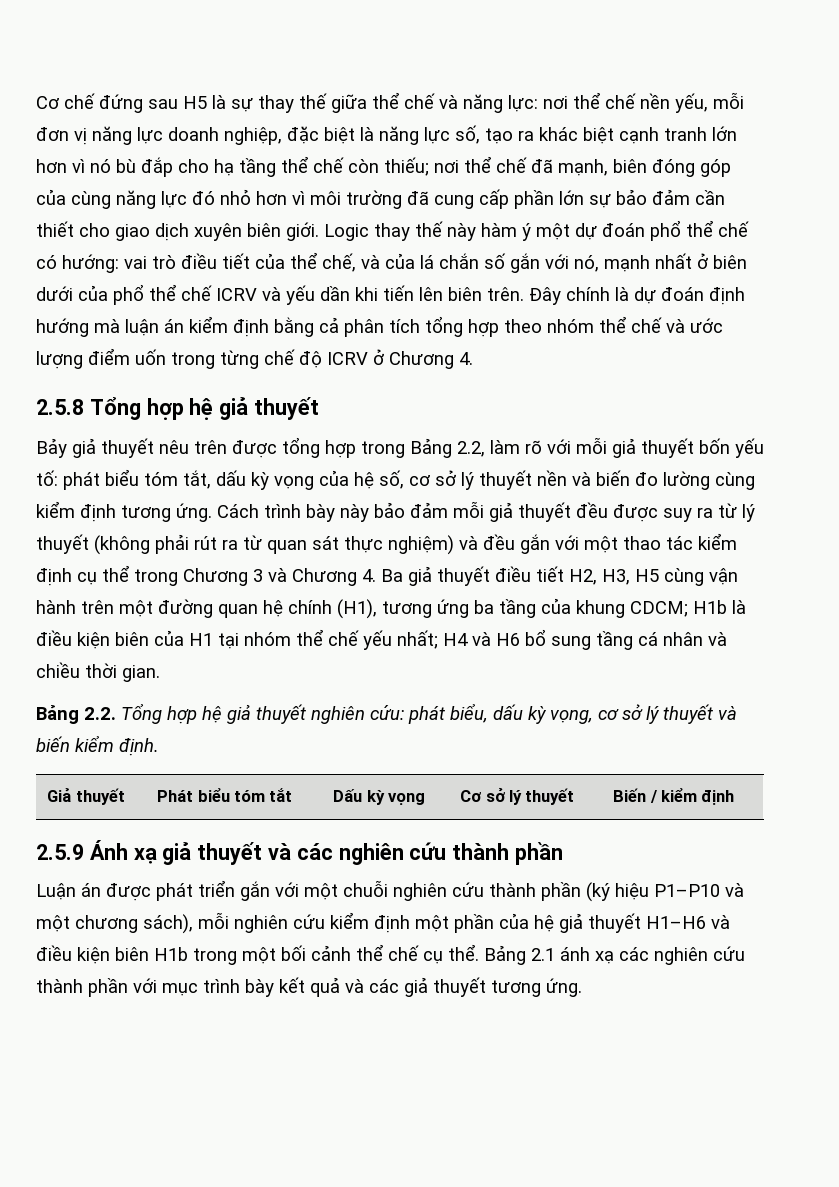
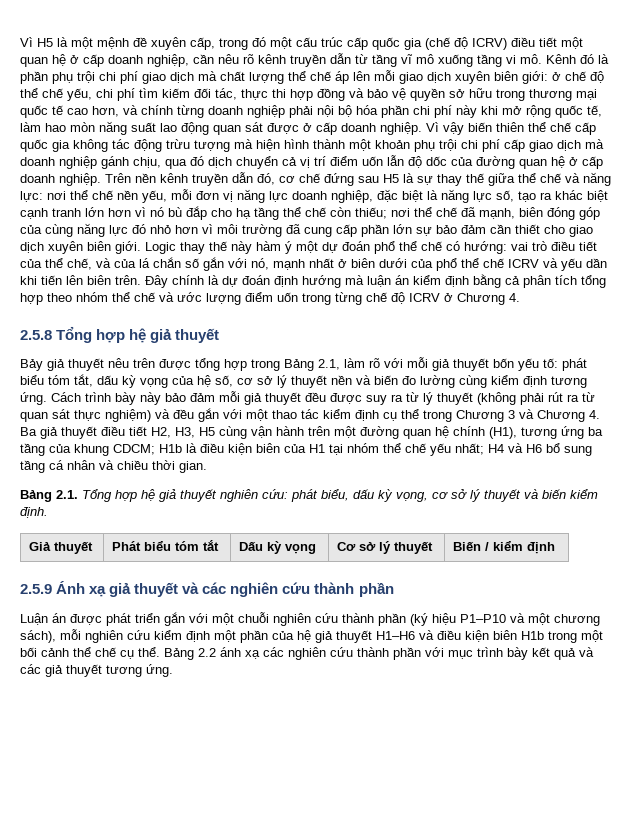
- Cơ chế đứng sau H5 là sự thay thế giữa thể chế và năng lực:
+ Vì H5 là một mệnh đề xuyên cấp, trong đó một cấu trúc cấp quốc gia (chế độ ICRV) điều tiết một quan hệ ở cấp doanh nghiệp, cần nêu rõ kênh truyền dẫn từ tầng vĩ mô xuống tầng vi mô. Kênh đó là phần phụ trội chi phí giao dịch mà chất lượng thể chế áp lên mỗi giao dịch xuyên biên giới: ở chế độ thể chế yếu, chi phí tìm kiếm đối tác, thực thi hợp đồng và bảo vệ quyền sở hữu trong thương mại quốc tế cao hơn, và chính từng doanh nghiệp phải nội bộ hóa phần chi phí này khi mở rộng quốc tế, làm hao mòn năng suất lao động quan sát được ở cấp doanh nghiệp. Vì vậy biến thiên thể chế cấp quốc gia không tác động trừu tượng mà hiện hình thành một khoản phụ trội chi phí cấp giao dịch mà doanh nghiệp gánh chịu, qua đó dịch chuyển cả vị trí điểm uốn lẫn độ dốc của đường quan hệ ở cấp doanh nghiệp. Trên nền kênh truyền dẫn đó, cơ chế đứng sau H5 là sự thay thế giữa thể chế và năng lực:
- Bảy giả thuyết nêu trên được tổng hợp trong Bảng 2.2, làm rõ với mỗi giả thuyết bốn yếu tố: phát biểu tóm tắt, dấu kỳ vọng của hệ số, cơ sở lý thuyết nền và biến đo lường cùng kiểm định tương ứng.
+ Bảy giả thuyết nêu trên được tổng hợp trong Bảng 2.1, làm rõ với mỗi giả thuyết bốn yếu tố: phát biểu tóm tắt, dấu kỳ vọng của hệ số, cơ sở lý thuyết nền và biến đo lường cùng kiểm định tương ứng.
- Bảng 2.2. Tổng hợp hệ giả thuyết nghiên cứu: phát biểu, dấu kỳ vọng, cơ sở lý thuyết và biến kiểm định.
+ Bảng 2.1. Tổng hợp hệ giả thuyết nghiên cứu: phát biểu, dấu kỳ vọng, cơ sở lý thuyết và biến kiểm định.
- Bảng 2.1 ánh xạ các nghiên cứu thành phần với mục trình bày kết quả và các giả thuyết tương ứng.
+ Bảng 2.2 ánh xạ các nghiên cứu thành phần với mục trình bày kết quả và các giả thuyết tương ứng.

